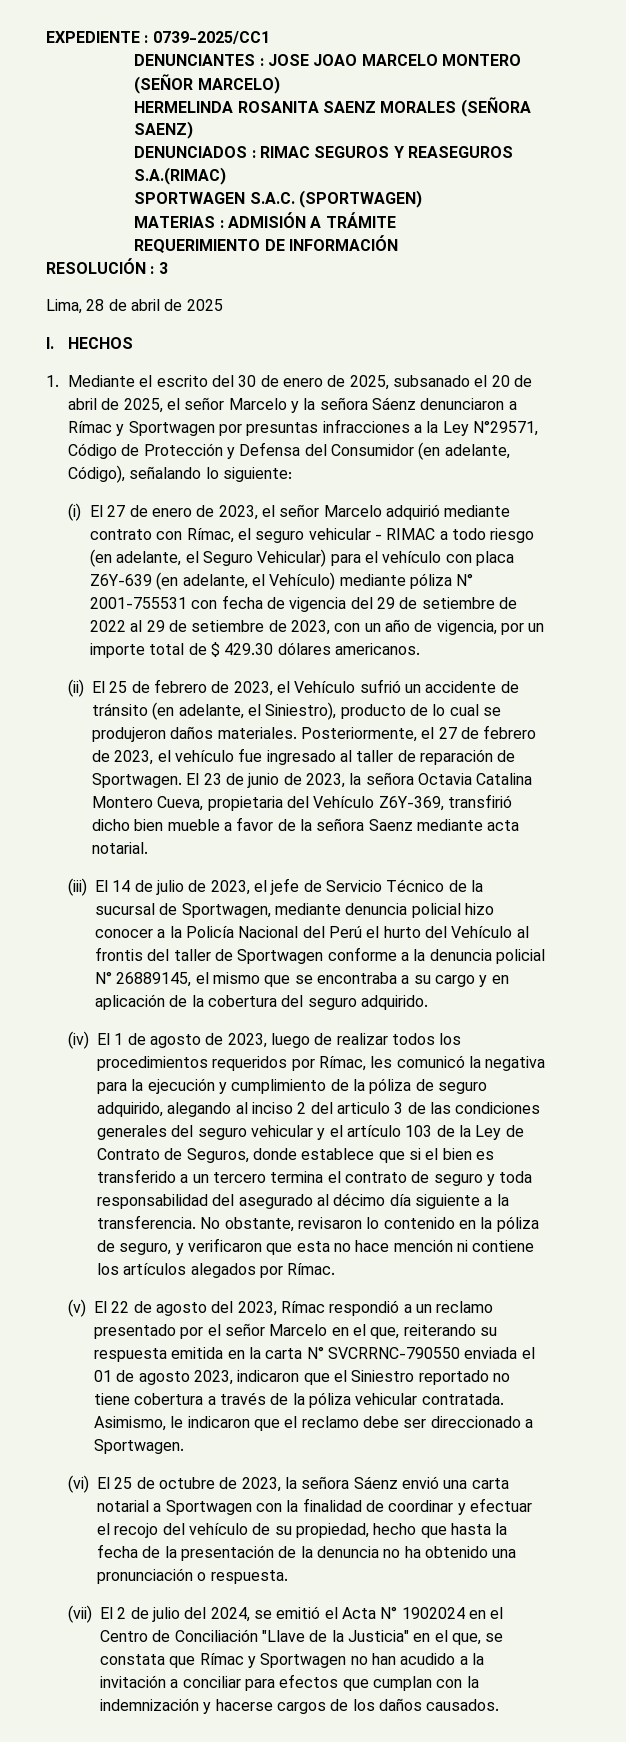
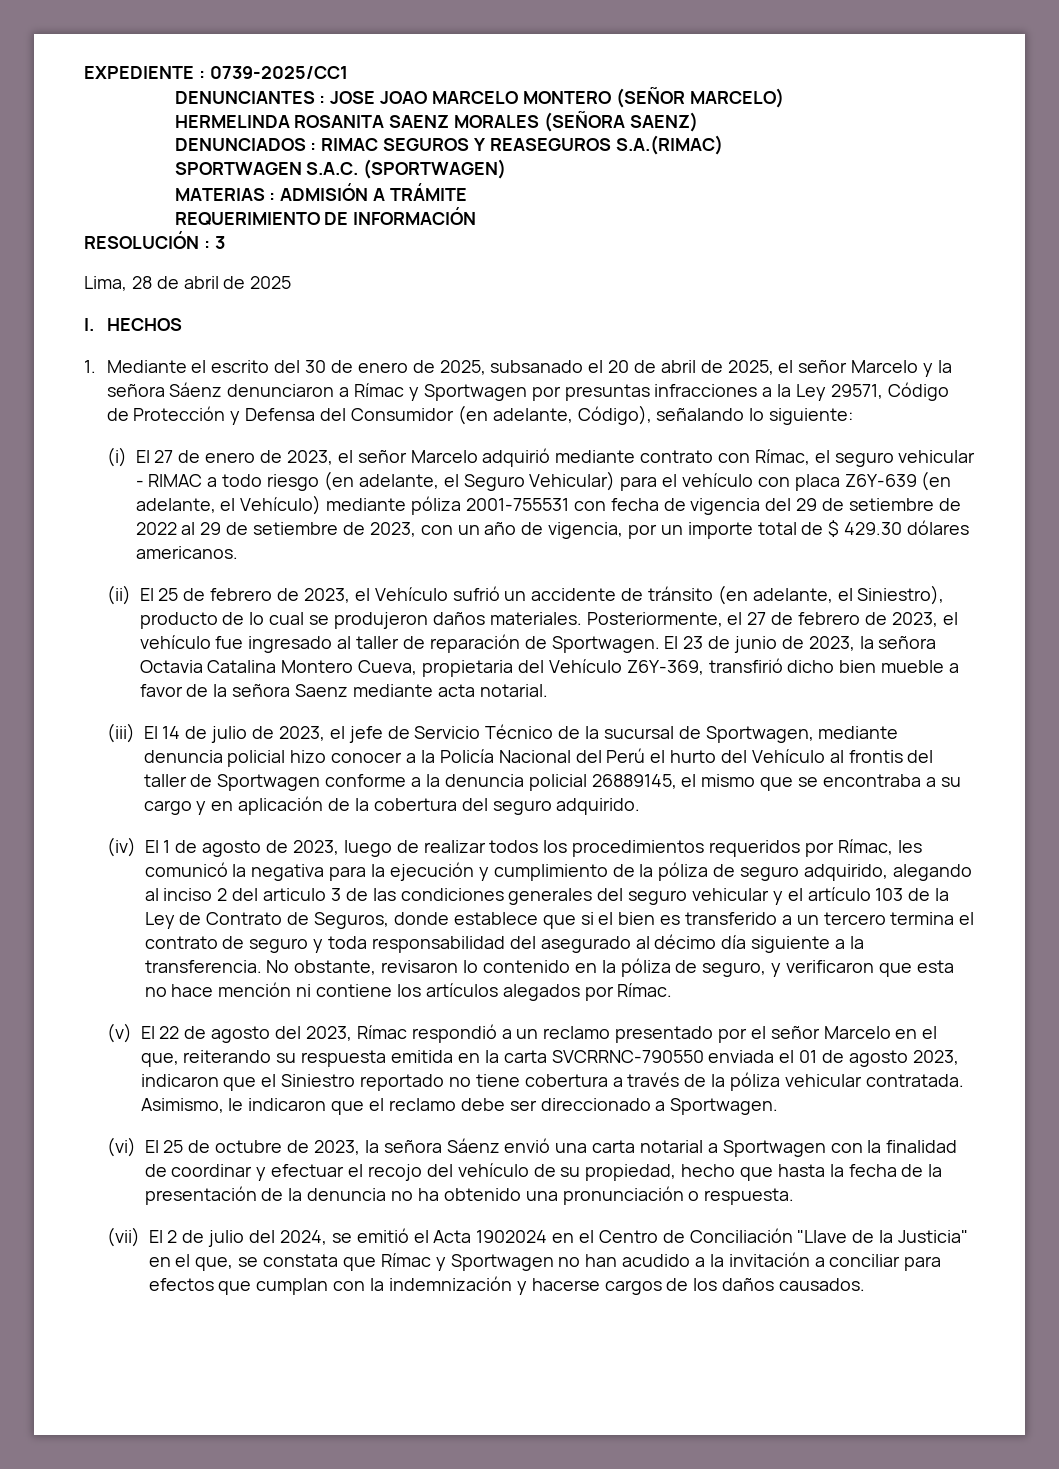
- 1. Mediante el escrito del 30 de enero de 2025, subsanado el 20 de abril de 2025, el señor Marcelo y la señora Sáenz denunciaron a Rímac y Sportwagen por presuntas infracciones a la Ley N°29571, Código de Protección y Defensa del Consumidor (en adelante, Código), señalando lo siguiente:
+ 1. Mediante el escrito del 30 de enero de 2025, subsanado el 20 de abril de 2025, el señor Marcelo y la señora Sáenz denunciaron a Rímac y Sportwagen por presuntas infracciones a la Ley 29571, Código de Protección y Defensa del Consumidor (en adelante, Código), señalando lo siguiente:
- (i) El 27 de enero de 2023, el señor Marcelo adquirió mediante contrato con Rímac, el seguro vehicular - RIMAC a todo riesgo (en adelante, el Seguro Vehicular) para el vehículo con placa Z6Y-639 (en adelante, el Vehículo) mediante póliza N° 2001-755531 con fecha de vigencia del 29 de setiembre de 2022 al 29 de setiembre de 2023, con un año de vigencia, por un importe total de $ 429.30 dólares americanos.
+ (i) El 27 de enero de 2023, el señor Marcelo adquirió mediante contrato con Rímac, el seguro vehicular - RIMAC a todo riesgo (en adelante, el Seguro Vehicular) para el vehículo con placa Z6Y-639 (en adelante, el Vehículo) mediante póliza 2001-755531 con fecha de vigencia del 29 de setiembre de 2022 al 29 de setiembre de 2023, con un año de vigencia, por un importe total de $ 429.30 dólares americanos.
- (iii) El 14 de julio de 2023, el jefe de Servicio Técnico de la sucursal de Sportwagen, mediante denuncia policial hizo conocer a la Policía Nacional del Perú el hurto del Vehículo al frontis del taller de Sportwagen conforme a la denuncia policial N° 26889145, el mismo que se encontraba a su cargo y en aplicación de la cobertura del seguro adquirido.
+ (iii) El 14 de julio de 2023, el jefe de Servicio Técnico de la sucursal de Sportwagen, mediante denuncia policial hizo conocer a la Policía Nacional del Perú el hurto del Vehículo al frontis del taller de Sportwagen conforme a la denuncia policial 26889145, el mismo que se encontraba a su cargo y en aplicación de la cobertura del seguro adquirido.
- (v) El 22 de agosto del 2023, Rímac respondió a un reclamo presentado por el señor Marcelo en el que, reiterando su respuesta emitida en la carta N° SVCRRNC-790550 enviada el 01 de agosto 2023, indicaron que el Siniestro reportado no tiene cobertura a través de la póliza vehicular contratada.
+ (v) El 22 de agosto del 2023, Rímac respondió a un reclamo presentado por el señor Marcelo en el que, reiterando su respuesta emitida en la carta SVCRRNC-790550 enviada el 01 de agosto 2023, indicaron que el Siniestro reportado no tiene cobertura a través de la póliza vehicular contratada.
- (vii) El 2 de julio del 2024, se emitió el Acta N° 1902024 en el Centro de Conciliación "Llave de la Justicia" en el que, se constata que Rímac y Sportwagen no han acudido a la invitación a conciliar para efectos que cumplan con la indemnización y hacerse cargos de los daños causados.
+ (vii) El 2 de julio del 2024, se emitió el Acta 1902024 en el Centro de Conciliación "Llave de la Justicia" en el que, se constata que Rímac y Sportwagen no han acudido a la invitación a conciliar para efectos que cumplan con la indemnización y hacerse cargos de los daños causados.

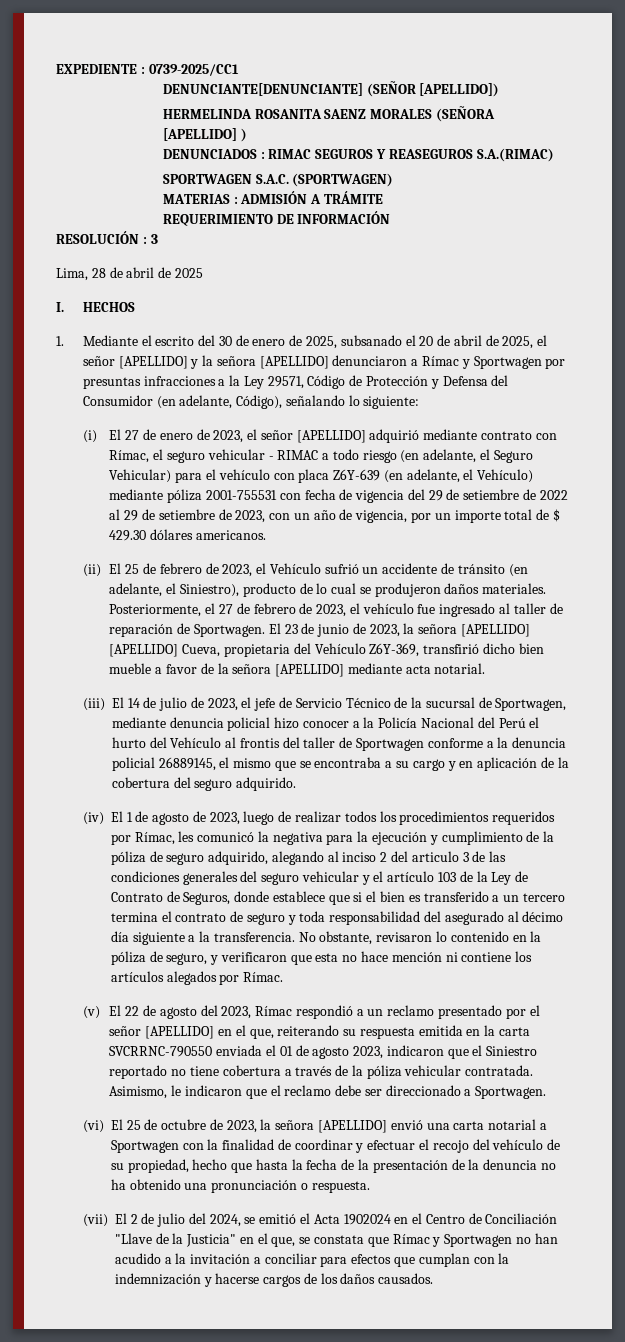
- DENUNCIANTES : JOSE JOAO MARCELO MONTERO (SEÑOR MARCELO)
+ DENUNCIANTE[DENUNCIANTE] (SEÑOR [APELLIDO])
- HERMELINDA ROSANITA SAENZ MORALES (SEÑORA SAENZ)
+ HERMELINDA ROSANITA SAENZ MORALES (SEÑORA [APELLIDO] )
- 1. Mediante el escrito del 30 de enero de 2025, subsanado el 20 de abril de 2025, el señor Marcelo y la señora Sáenz denunciaron a Rímac y Sportwagen por presuntas infracciones a la Ley 29571, Código de Protección y Defensa del Consumidor (en adelante, Código), señalando lo siguiente:
+ 1. Mediante el escrito del 30 de enero de 2025, subsanado el 20 de abril de 2025, el señor [APELLIDO] y la señora [APELLIDO] denunciaron a Rímac y Sportwagen por presuntas infracciones a la Ley 29571, Código de Protección y Defensa del Consumidor (en adelante, Código), señalando lo siguiente:
- (i) El 27 de enero de 2023, el señor Marcelo adquirió mediante contrato con Rímac, el seguro vehicular - RIMAC a todo riesgo (en adelante, el Seguro Vehicular) para el vehículo con placa Z6Y-639 (en adelante, el Vehículo) mediante póliza 2001-755531 con fecha de vigencia del 29 de setiembre de 2022 al 29 de setiembre de 2023, con un año de vigencia, por un importe total de $ 429.30 dólares americanos.
+ (i) El 27 de enero de 2023, el señor [APELLIDO] adquirió mediante contrato con Rímac, el seguro vehicular - RIMAC a todo riesgo (en adelante, el Seguro Vehicular) para el vehículo con placa Z6Y-639 (en adelante, el Vehículo) mediante póliza 2001-755531 con fecha de vigencia del 29 de setiembre de 2022 al 29 de setiembre de 2023, con un año de vigencia, por un importe total de $ 429.30 dólares americanos.
- El 23 de junio de 2023, la señora Octavia Catalina Montero Cueva, propietaria del Vehículo Z6Y-369, transfirió dicho bien mueble a favor de la señora Saenz mediante acta notarial.
+ El 23 de junio de 2023, la señora [APELLIDO] [APELLIDO] Cueva, propietaria del Vehículo Z6Y-369, transfirió dicho bien mueble a favor de la señora [APELLIDO] mediante acta notarial.
- (v) El 22 de agosto del 2023, Rímac respondió a un reclamo presentado por el señor Marcelo en el que, reiterando su respuesta emitida en la carta SVCRRNC-790550 enviada el 01 de agosto 2023, indicaron que el Siniestro reportado no tiene cobertura a través de la póliza vehicular contratada.
+ (v) El 22 de agosto del 2023, Rímac respondió a un reclamo presentado por el señor [APELLIDO] en el que, reiterando su respuesta emitida en la carta SVCRRNC-790550 enviada el 01 de agosto 2023, indicaron que el Siniestro reportado no tiene cobertura a través de la póliza vehicular contratada.
- (vi) El 25 de octubre de 2023, la señora Sáenz envió una carta notarial a Sportwagen con la finalidad de coordinar y efectuar el recojo del vehículo de su propiedad, hecho que hasta la fecha de la presentación de la denuncia no ha obtenido una pronunciación o respuesta.
+ (vi) El 25 de octubre de 2023, la señora [APELLIDO] envió una carta notarial a Sportwagen con la finalidad de coordinar y efectuar el recojo del vehículo de su propiedad, hecho que hasta la fecha de la presentación de la denuncia no ha obtenido una pronunciación o respuesta.

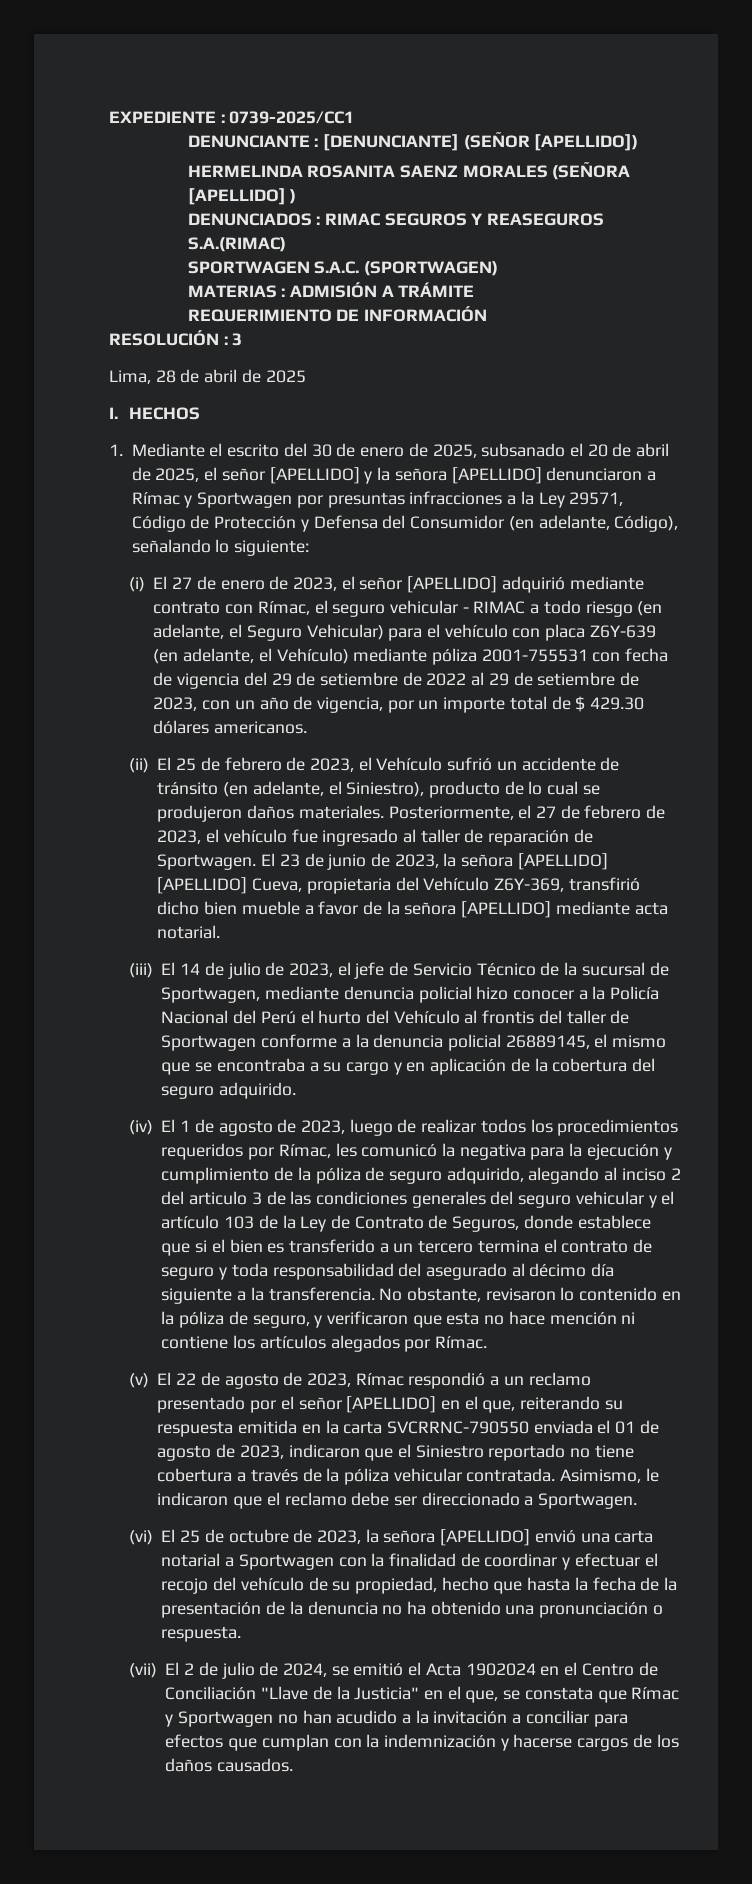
- DENUNCIANTE[DENUNCIANTE] (SEÑOR [APELLIDO])
+ DENUNCIANTE : [DENUNCIANTE] (SEÑOR [APELLIDO])
- (v) El 22 de agosto del 2023, Rímac respondió a un reclamo presentado por el señor [APELLIDO] en el que, reiterando su respuesta emitida en la carta SVCRRNC-790550 enviada el 01 de agosto 2023, indicaron que el Siniestro reportado no tiene cobertura a través de la póliza vehicular contratada.
+ (v) El 22 de agosto de 2023, Rímac respondió a un reclamo presentado por el señor [APELLIDO] en el que, reiterando su respuesta emitida en la carta SVCRRNC-790550 enviada el 01 de agosto de 2023, indicaron que el Siniestro reportado no tiene cobertura a través de la póliza vehicular contratada.
- (vii) El 2 de julio del 2024, se emitió el Acta 1902024 en el Centro de Conciliación "Llave de la Justicia" en el que, se constata que Rímac y Sportwagen no han acudido a la invitación a conciliar para efectos que cumplan con la indemnización y hacerse cargos de los daños causados.
+ (vii) El 2 de julio de 2024, se emitió el Acta 1902024 en el Centro de Conciliación "Llave de la Justicia" en el que, se constata que Rímac y Sportwagen no han acudido a la invitación a conciliar para efectos que cumplan con la indemnización y hacerse cargos de los daños causados.

